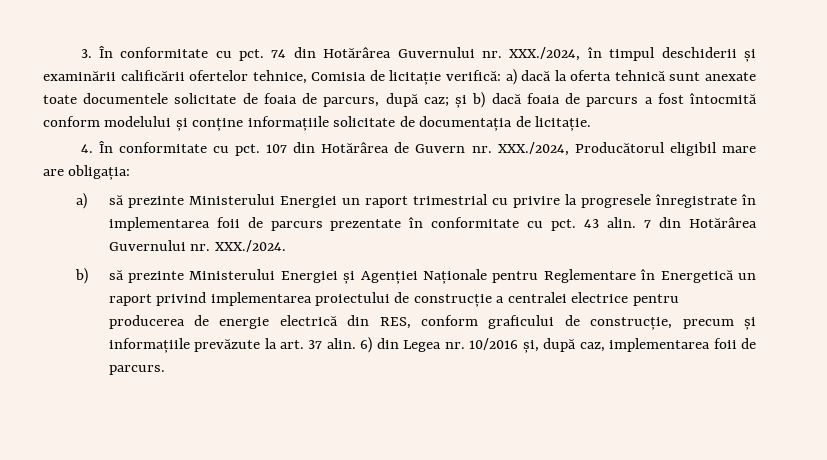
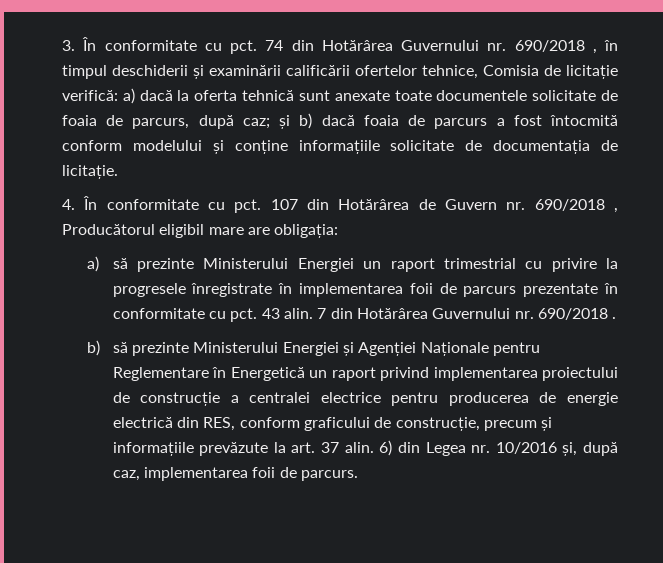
- 74 din Hotărârea Guvernului nr. XXX./2024, în timpul deschiderii și examinării calificării ofertelor tehnice, Comisia de licitație verifică: a) dacă la oferta tehnică sunt anexate toate documentele solicitate de foaia de parcurs, după caz; și b) dacă foaia de parcurs a fost întocmită conform modelului și conține informațiile solicitate de documentația de licitație.
+ 74 din Hotărârea Guvernului nr. 690/2018 , în timpul deschiderii și examinării calificării ofertelor tehnice, Comisia de licitație verifică: a) dacă la oferta tehnică sunt anexate toate documentele solicitate de foaia de parcurs, după caz; și b) dacă foaia de parcurs a fost întocmită conform modelului și conține informațiile solicitate de documentația de licitație.
- 107 din Hotărârea de Guvern nr. XXX./2024, Producătorul eligibil mare are obligația:
+ 107 din Hotărârea de Guvern nr. 690/2018 , Producătorul eligibil mare are obligația:
- 7 din Hotărârea Guvernului nr. XXX./2024.
+ 7 din Hotărârea Guvernului nr. 690/2018 .

